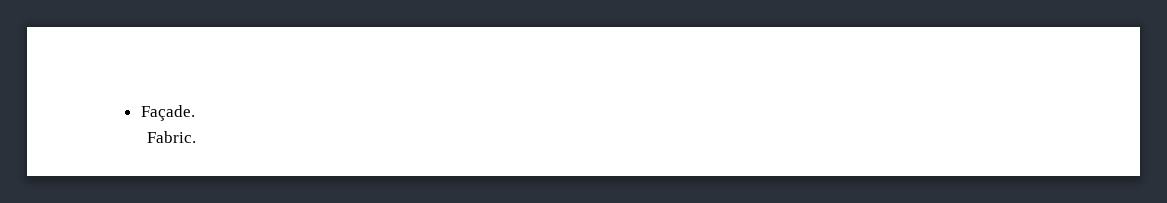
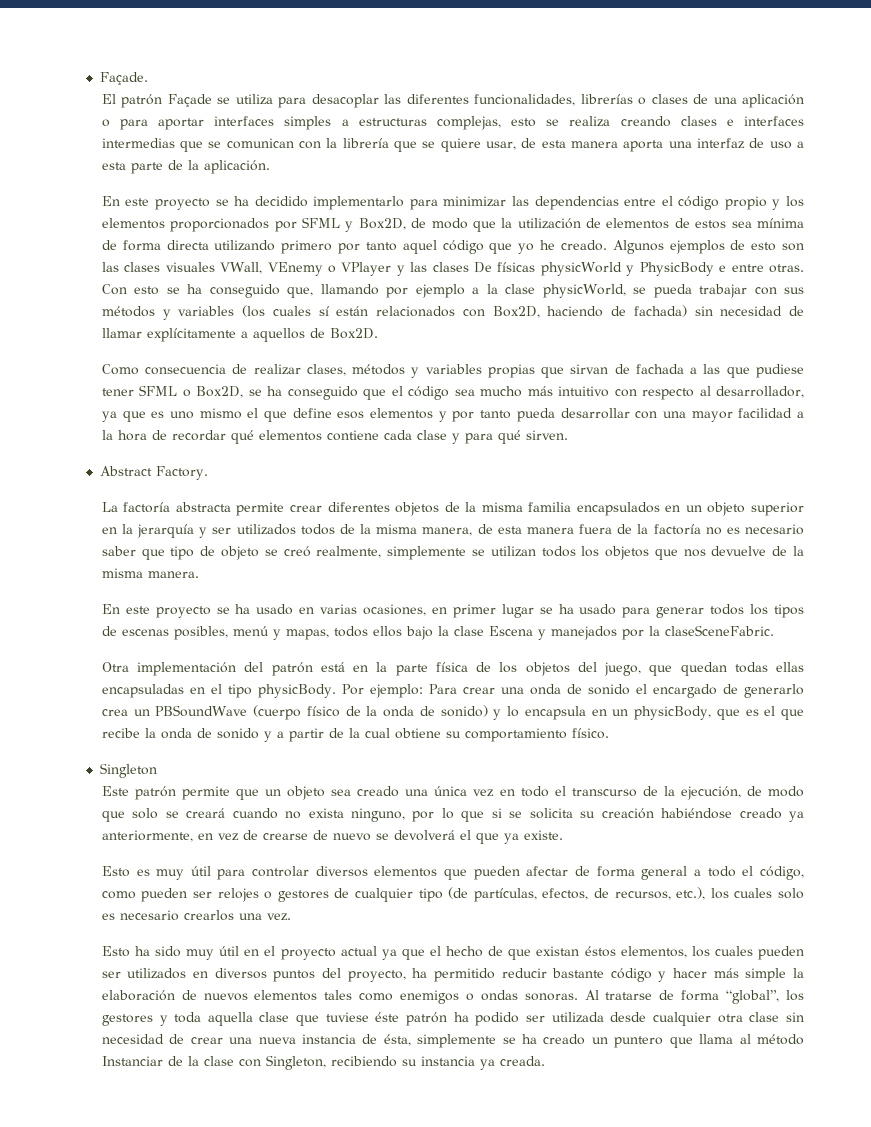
- Fabric.
+ El patrón Façade se utiliza para desacoplar las diferentes funcionalidades, librerías o clases de una aplicación o para aportar interfaces simples a estructuras complejas, esto se realiza creando clases e interfaces intermedias que se comunican con la librería que se quiere usar, de esta manera aporta una interfaz de uso a esta parte de la aplicación.
+ En este proyecto se ha decidido implementarlo para minimizar las dependencias entre el código propio y los elementos proporcionados por SFML y Box2D, de modo que la utilización de elementos de estos sea mínima de forma directa utilizando primero por tanto aquel código que yo he creado. Algunos ejemplos de esto son las clases visuales VWall, VEnemy o VPlayer y las clases De físicas physicWorld y PhysicBody e entre otras. Con esto se ha conseguido que, llamando por ejemplo a la clase physicWorld, se pueda trabajar con sus métodos y variables (los cuales sí están relacionados con Box2D, haciendo de fachada) sin necesidad de llamar explícitamente a aquellos de Box2D.
+ Como consecuencia de realizar clases, métodos y variables propias que sirvan de fachada a las que pudiese tener SFML o Box2D, se ha conseguido que el código sea mucho más intuitivo con respecto al desarrollador, ya que es uno mismo el que define esos elementos y por tanto pueda desarrollar con una mayor facilidad a la hora de recordar qué elementos contiene cada clase y para qué sirven.
+ Abstract Factory.
+ La factoría abstracta permite crear diferentes objetos de la misma familia encapsulados en un objeto superior en la jerarquía y ser utilizados todos de la misma manera, de esta manera fuera de la factoría no es necesario saber que tipo de objeto se creó realmente, simplemente se utilizan todos los objetos que nos devuelve de la misma manera.
+ En este proyecto se ha usado en varias ocasiones, en primer lugar se ha usado para generar todos los tipos de escenas posibles, menú y mapas, todos ellos bajo la clase Escena y manejados por la claseSceneFabric.
+ Otra implementación del patrón está en la parte física de los objetos del juego, que quedan todas ellas encapsuladas en el tipo physicBody. Por ejemplo: Para crear una onda de sonido el encargado de generarlo crea un PBSoundWave (cuerpo físico de la onda de sonido) y lo encapsula en un physicBody, que es el que recibe la onda de sonido y a partir de la cual obtiene su comportamiento físico.
+ Singleton
+ Este patrón permite que un objeto sea creado una única vez en todo el transcurso de la ejecución, de modo que solo se creará cuando no exista ninguno, por lo que si se solicita su creación habiéndose creado ya anteriormente, en vez de crearse de nuevo se devolverá el que ya existe.
+ Esto es muy útil para controlar diversos elementos que pueden afectar de forma general a todo el código, como pueden ser relojes o gestores de cualquier tipo (de partículas, efectos, de recursos, etc.), los cuales solo es necesario crearlos una vez.
+ Esto ha sido muy útil en el proyecto actual ya que el hecho de que existan éstos elementos, los cuales pueden ser utilizados en diversos puntos del proyecto, ha permitido reducir bastante código y hacer más simple la elaboración de nuevos elementos tales como enemigos o ondas sonoras. Al tratarse de forma “global”, los gestores y toda aquella clase que tuviese éste patrón ha podido ser utilizada desde cualquier otra clase sin necesidad de crear una nueva instancia de ésta, simplemente se ha creado un puntero que llama al método Instanciar de la clase con Singleton, recibiendo su instancia ya creada.

